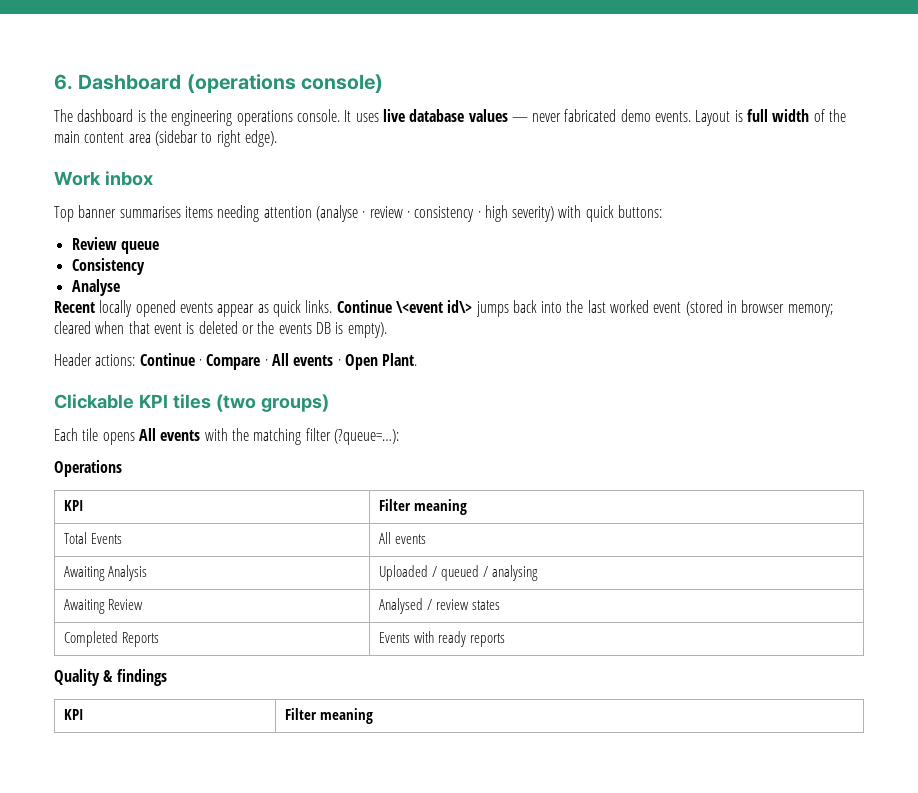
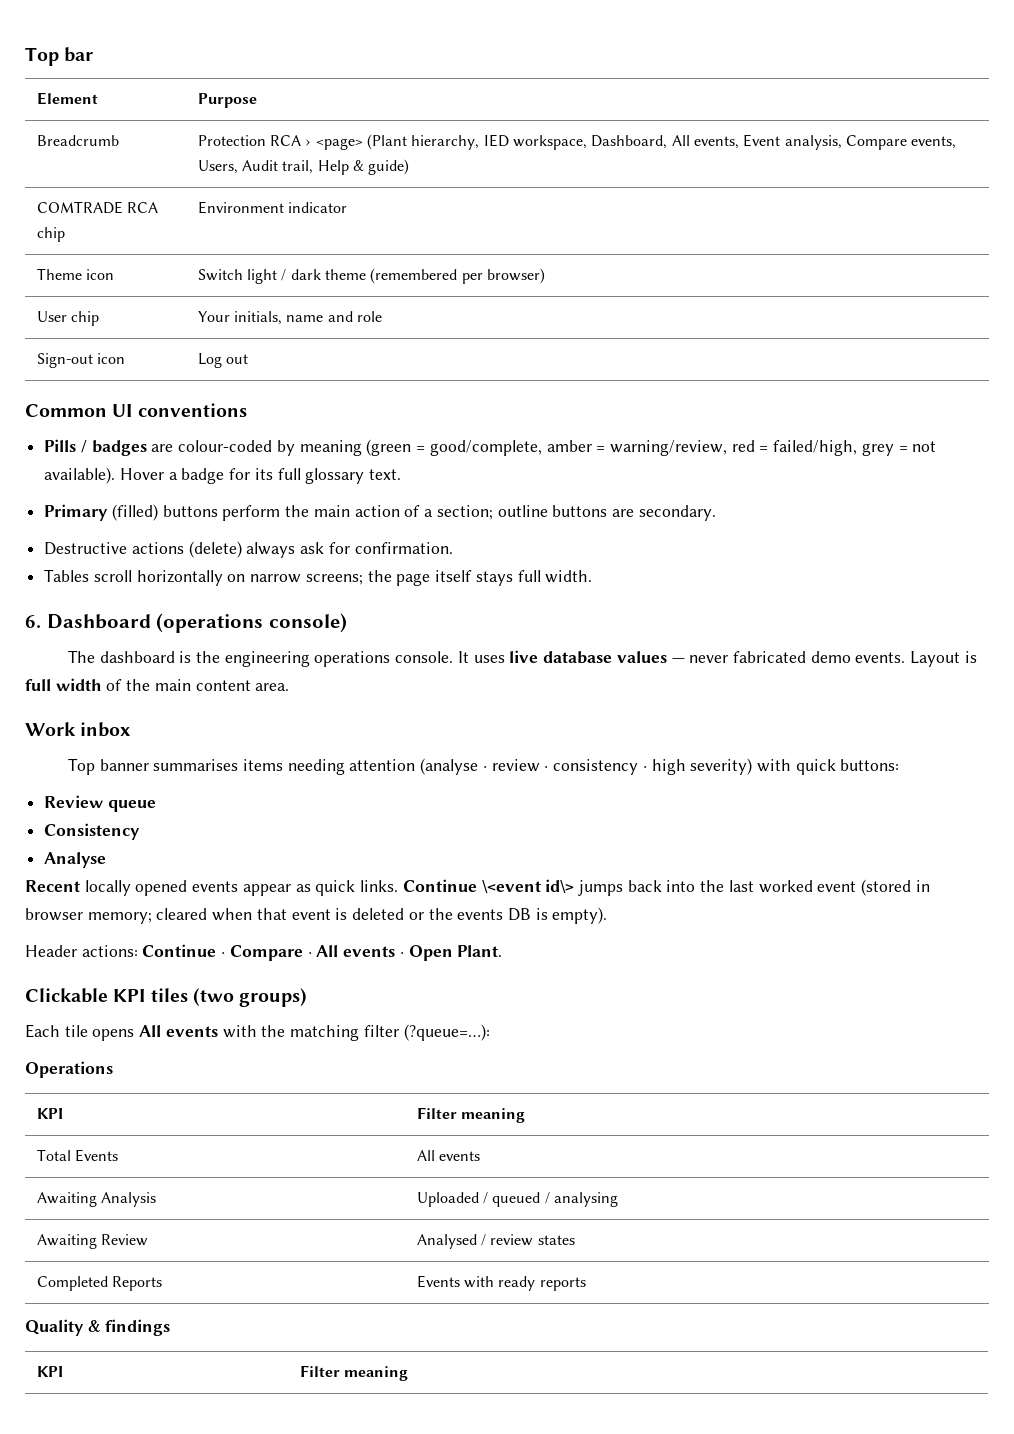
+ Top bar
+ Element | Purpose
+ Breadcrumb | Protection RCA › <page> (Plant hierarchy, IED workspace, Dashboard, All events, Event analysis, Compare events, Users, Audit trail, Help & guide)
+ COMTRADE RCA chip | Environment indicator
+ Theme icon | Switch light / dark theme (remembered per browser)
+ User chip | Your initials, name and role
+ Sign-out icon | Log out
+ Common UI conventions
+ Pills / badges are colour-coded by meaning (green = good/complete, amber = warning/review, red = failed/high, grey = not available). Hover a badge for its full glossary text.
+ Primary (filled) buttons perform the main action of a section; outline buttons are secondary.
+ Destructive actions (delete) always ask for confirmation.
+ Tables scroll horizontally on narrow screens; the page itself stays full width.
- Layout is full width of the main content area (sidebar to right edge).
+ Layout is full width of the main content area.

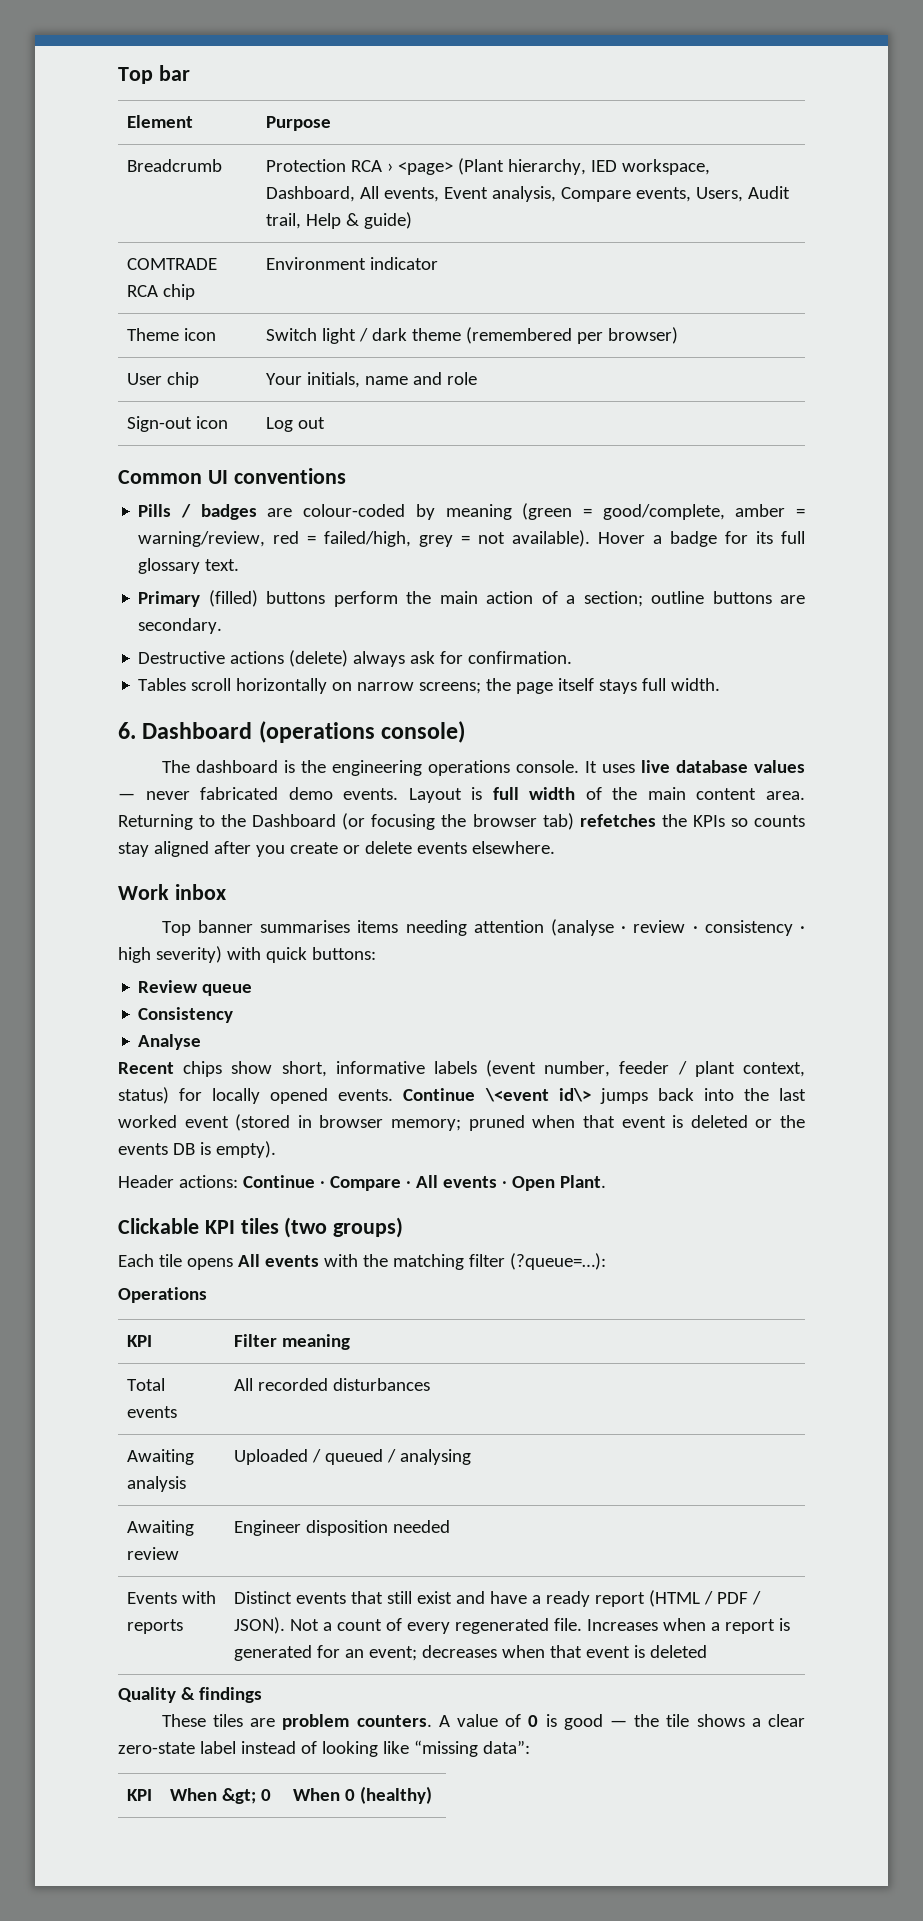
+ Returning to the Dashboard (or focusing the browser tab) refetches the KPIs so counts stay aligned after you create or delete events elsewhere.
- Recent locally opened events appear as quick links.
+ Recent chips show short, informative labels (event number, feeder / plant context, status) for locally opened events.
- Continue \<event id\> jumps back into the last worked event (stored in browser memory; cleared when that event is deleted or the events DB is empty).
+ Continue \<event id\> jumps back into the last worked event (stored in browser memory; pruned when that event is deleted or the events DB is empty).
- Total Events | All events
- Awaiting Analysis | Uploaded / queued / analysing
+ Total events | All recorded disturbances
+ Awaiting analysis | Uploaded / queued / analysing
- Awaiting Review | Analysed / review states
- Completed Reports | Events with ready reports
+ Awaiting review | Engineer disposition needed
+ Events with reports | Distinct events that still exist and have a ready report (HTML / PDF / JSON). Not a count of every regenerated file. Increases when a report is generated for an event; decreases when that event is deleted
  Quality & findings
- KPI | Filter meaning
+ These tiles are problem counters. A value of 0 is good — the tile shows a clear zero-state label instead of looking like “missing data”:
+ KPI | When &gt; 0 | When 0 (healthy)

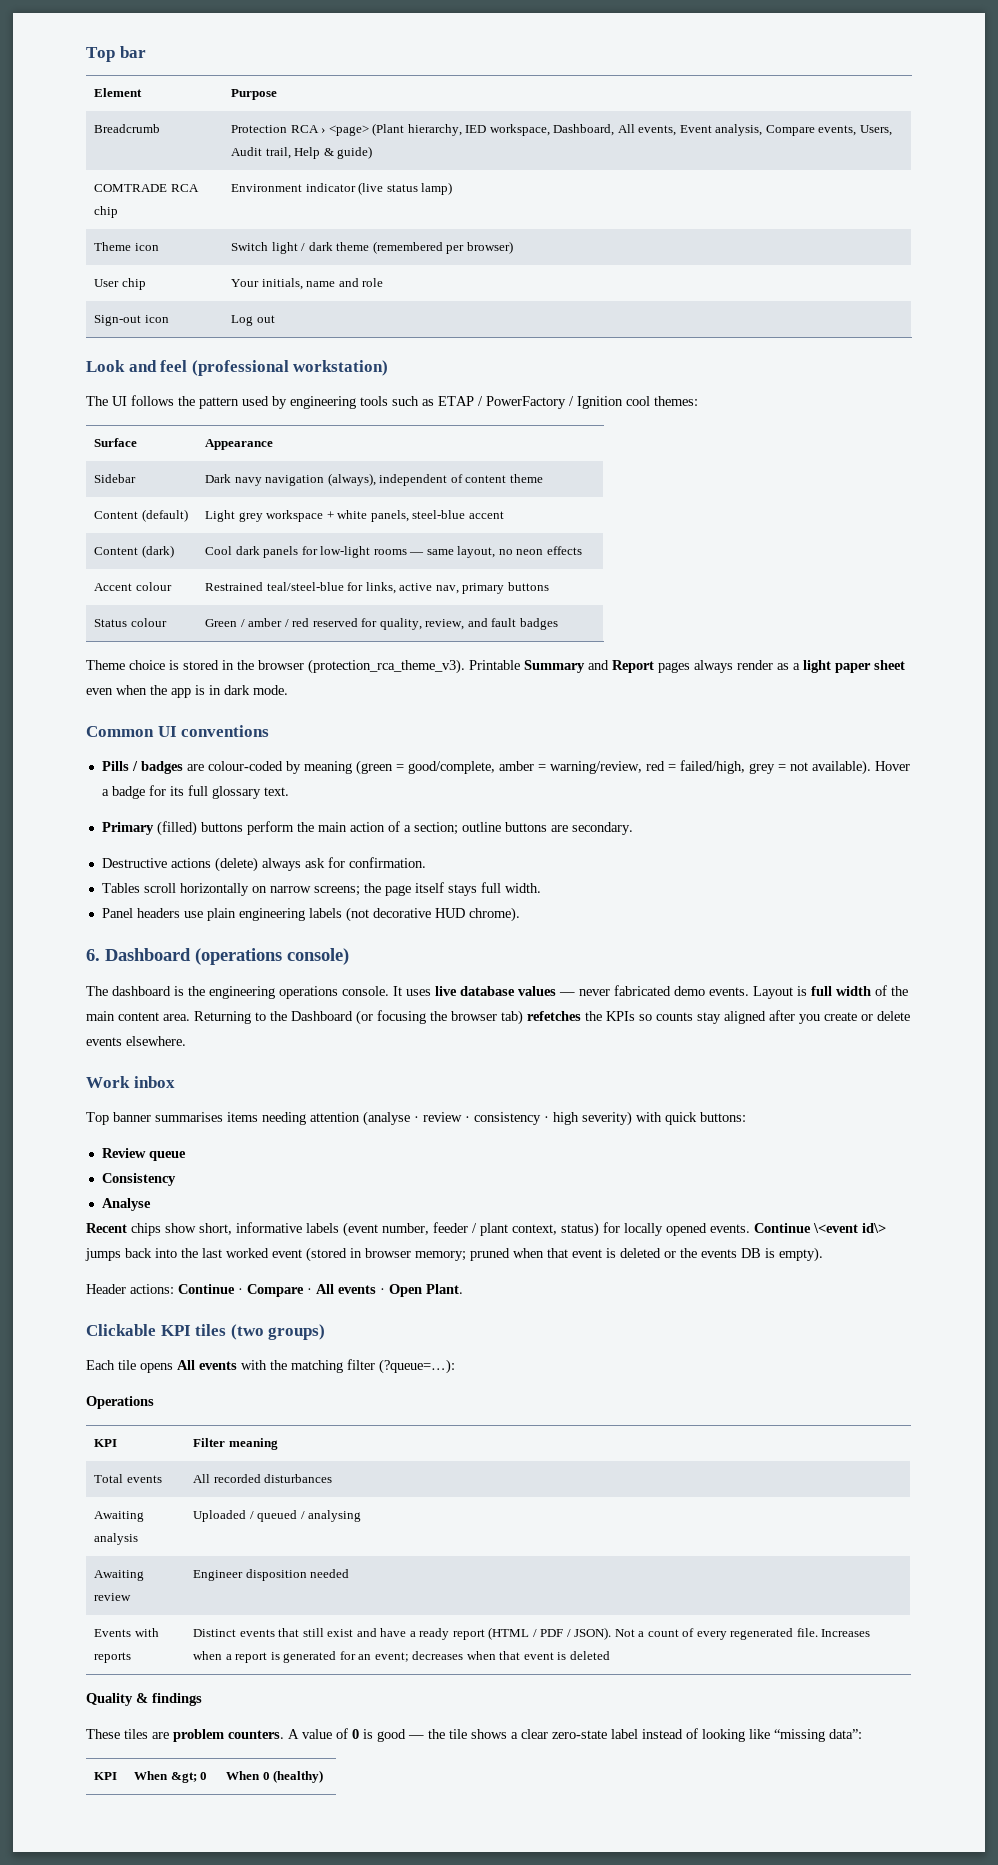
- COMTRADE RCA chip | Environment indicator
+ COMTRADE RCA chip | Environment indicator (live status lamp)
+ Look and feel (professional workstation)
+ The UI follows the pattern used by engineering tools such as ETAP / PowerFactory / Ignition cool themes:
+ Surface | Appearance
+ Sidebar | Dark navy navigation (always), independent of content theme
+ Content (default) | Light grey workspace + white panels, steel-blue accent
+ Content (dark) | Cool dark panels for low-light rooms — same layout, no neon effects
+ Accent colour | Restrained teal/steel-blue for links, active nav, primary buttons
+ Status colour | Green / amber / red reserved for quality, review, and fault badges
+ Theme choice is stored in the browser (protection_rca_theme_v3). Printable Summary and Report pages always render as a light paper sheet even when the app is in dark mode.
+ Panel headers use plain engineering labels (not decorative HUD chrome).

